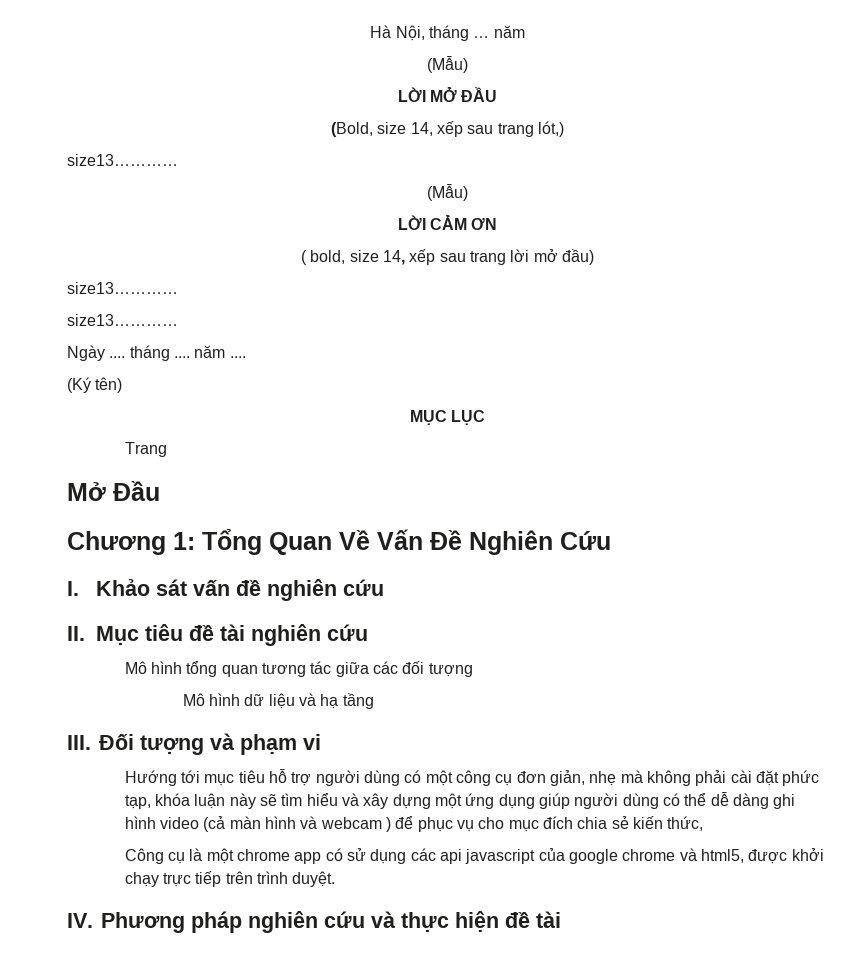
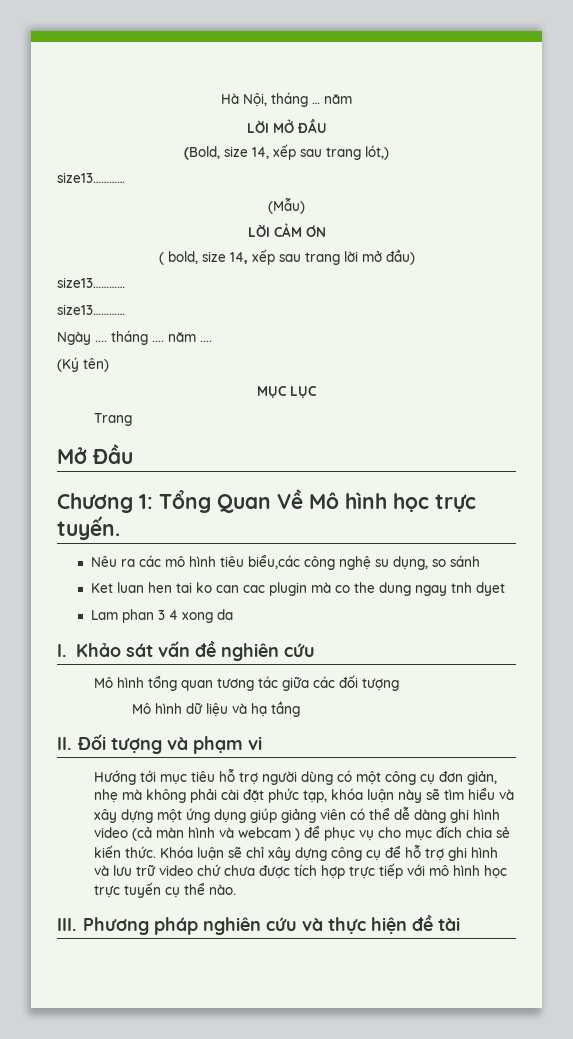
  Hà Nội, tháng … năm
- (Mẫu)
- Chương 1: Tổng Quan Về Vấn Đề Nghiên Cứu
+ Chương 1: Tổng Quan Về Mô hình học trực tuyến.
+ Nêu ra các mô hình tiêu biểu,các công nghệ su dụng, so sánh
+ Ket luan hen tai ko can cac plugin mà co the dung ngay tnh dyet
+ Lam phan 3 4 xong da
- II. Mục tiêu đề tài nghiên cứu
- III. Đối tượng và phạm vi
+ II. Đối tượng và phạm vi
- Hướng tới mục tiêu hỗ trợ người dùng có một công cụ đơn giản, nhẹ mà không phải cài đặt phức tạp, khóa luận này sẽ tìm hiểu và xây dựng một ứng dụng giúp người dùng có thể dễ dàng ghi hình video (cả màn hình và webcam ) để phục vụ cho mục đích chia sẻ kiến thức,
- Công cụ là một chrome app có sử dụng các api javascript của google chrome và html5, được khởi chạy trực tiếp trên trình duyệt.
- IV. Phương pháp nghiên cứu và thực hiện đề tài
+ Hướng tới mục tiêu hỗ trợ người dùng có một công cụ đơn giản, nhẹ mà không phải cài đặt phức tạp, khóa luận này sẽ tìm hiểu và xây dựng một ứng dụng giúp giảng viên có thể dễ dàng ghi hình video (cả màn hình và webcam ) để phục vụ cho mục đích chia sẻ kiến thức. Khóa luận sẽ chỉ xây dựng công cụ để hỗ trợ ghi hình và lưu trữ video chứ chưa được tích hợp trực tiếp với mô hình học trực tuyến cụ thể nào.
+ III. Phương pháp nghiên cứu và thực hiện đề tài

